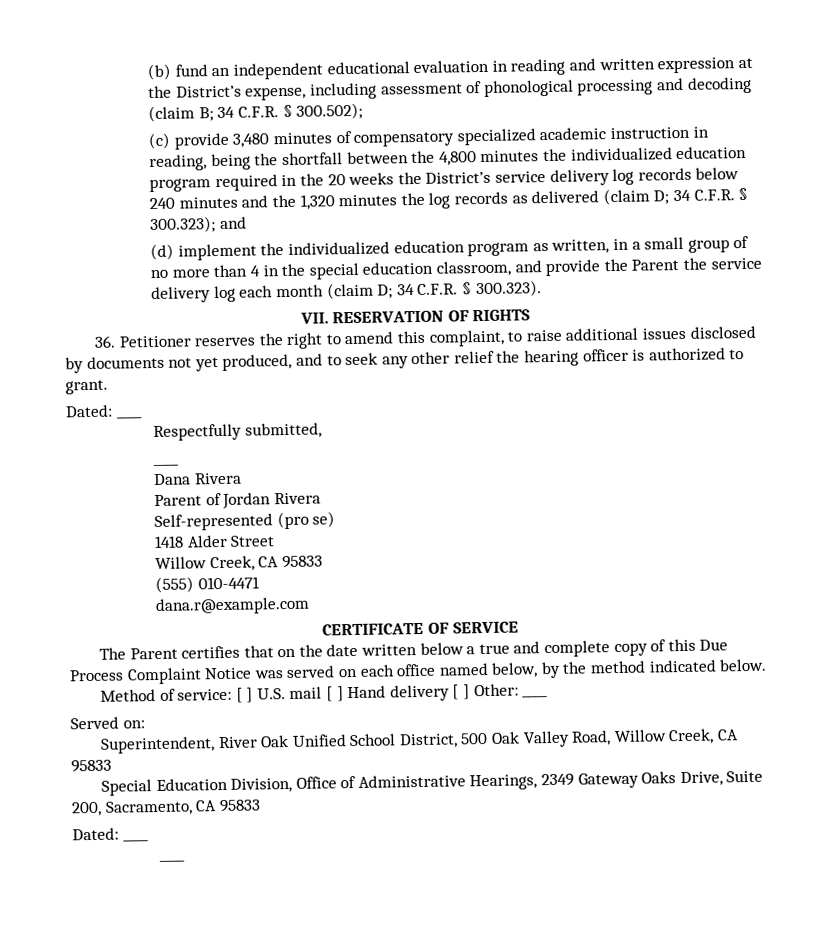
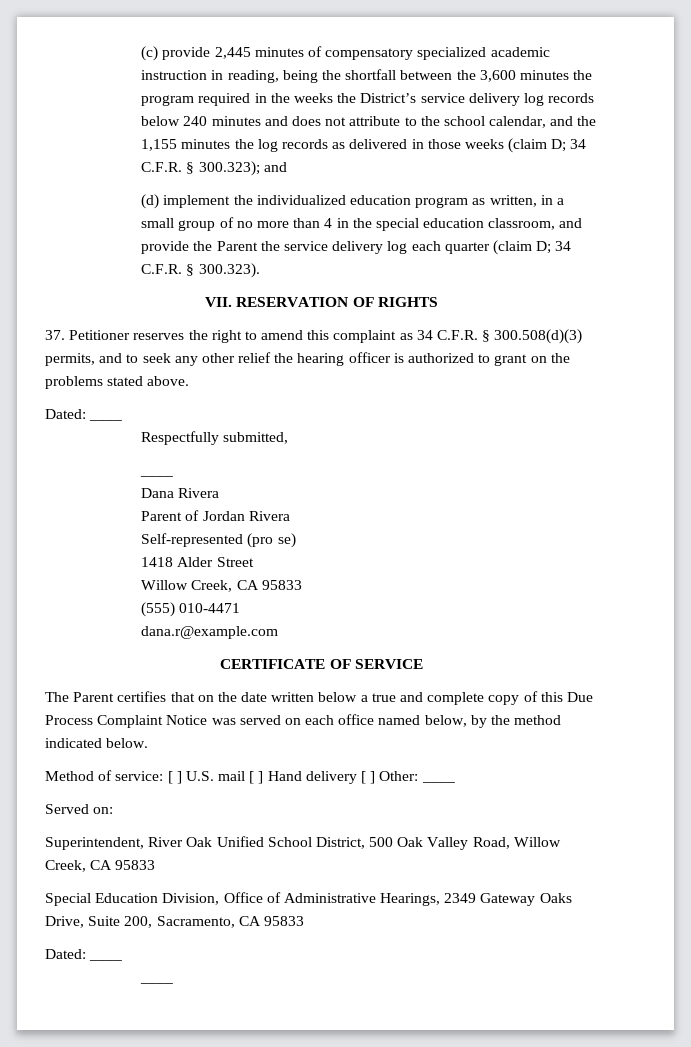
- (b) fund an independent educational evaluation in reading and written expression at the District’s expense, including assessment of phonological processing and decoding (claim B; 34 C.F.R. § 300.502);
- (c) provide 3,480 minutes of compensatory specialized academic instruction in reading, being the shortfall between the 4,800 minutes the individualized education program required in the 20 weeks the District’s service delivery log records below 240 minutes and the 1,320 minutes the log records as delivered (claim D; 34 C.F.R. § 300.323); and
+ (c) provide 2,445 minutes of compensatory specialized academic instruction in reading, being the shortfall between the 3,600 minutes the program required in the weeks the District’s service delivery log records below 240 minutes and does not attribute to the school calendar, and the 1,155 minutes the log records as delivered in those weeks (claim D; 34 C.F.R. § 300.323); and
- (d) implement the individualized education program as written, in a small group of no more than 4 in the special education classroom, and provide the Parent the service delivery log each month (claim D; 34 C.F.R. § 300.323).
+ (d) implement the individualized education program as written, in a small group of no more than 4 in the special education classroom, and provide the Parent the service delivery log each quarter (claim D; 34 C.F.R. § 300.323).
- 36. Petitioner reserves the right to amend this complaint, to raise additional issues disclosed by documents not yet produced, and to seek any other relief the hearing officer is authorized to grant.
+ 37. Petitioner reserves the right to amend this complaint as 34 C.F.R. § 300.508(d)(3) permits, and to seek any other relief the hearing officer is authorized to grant on the problems stated above.

